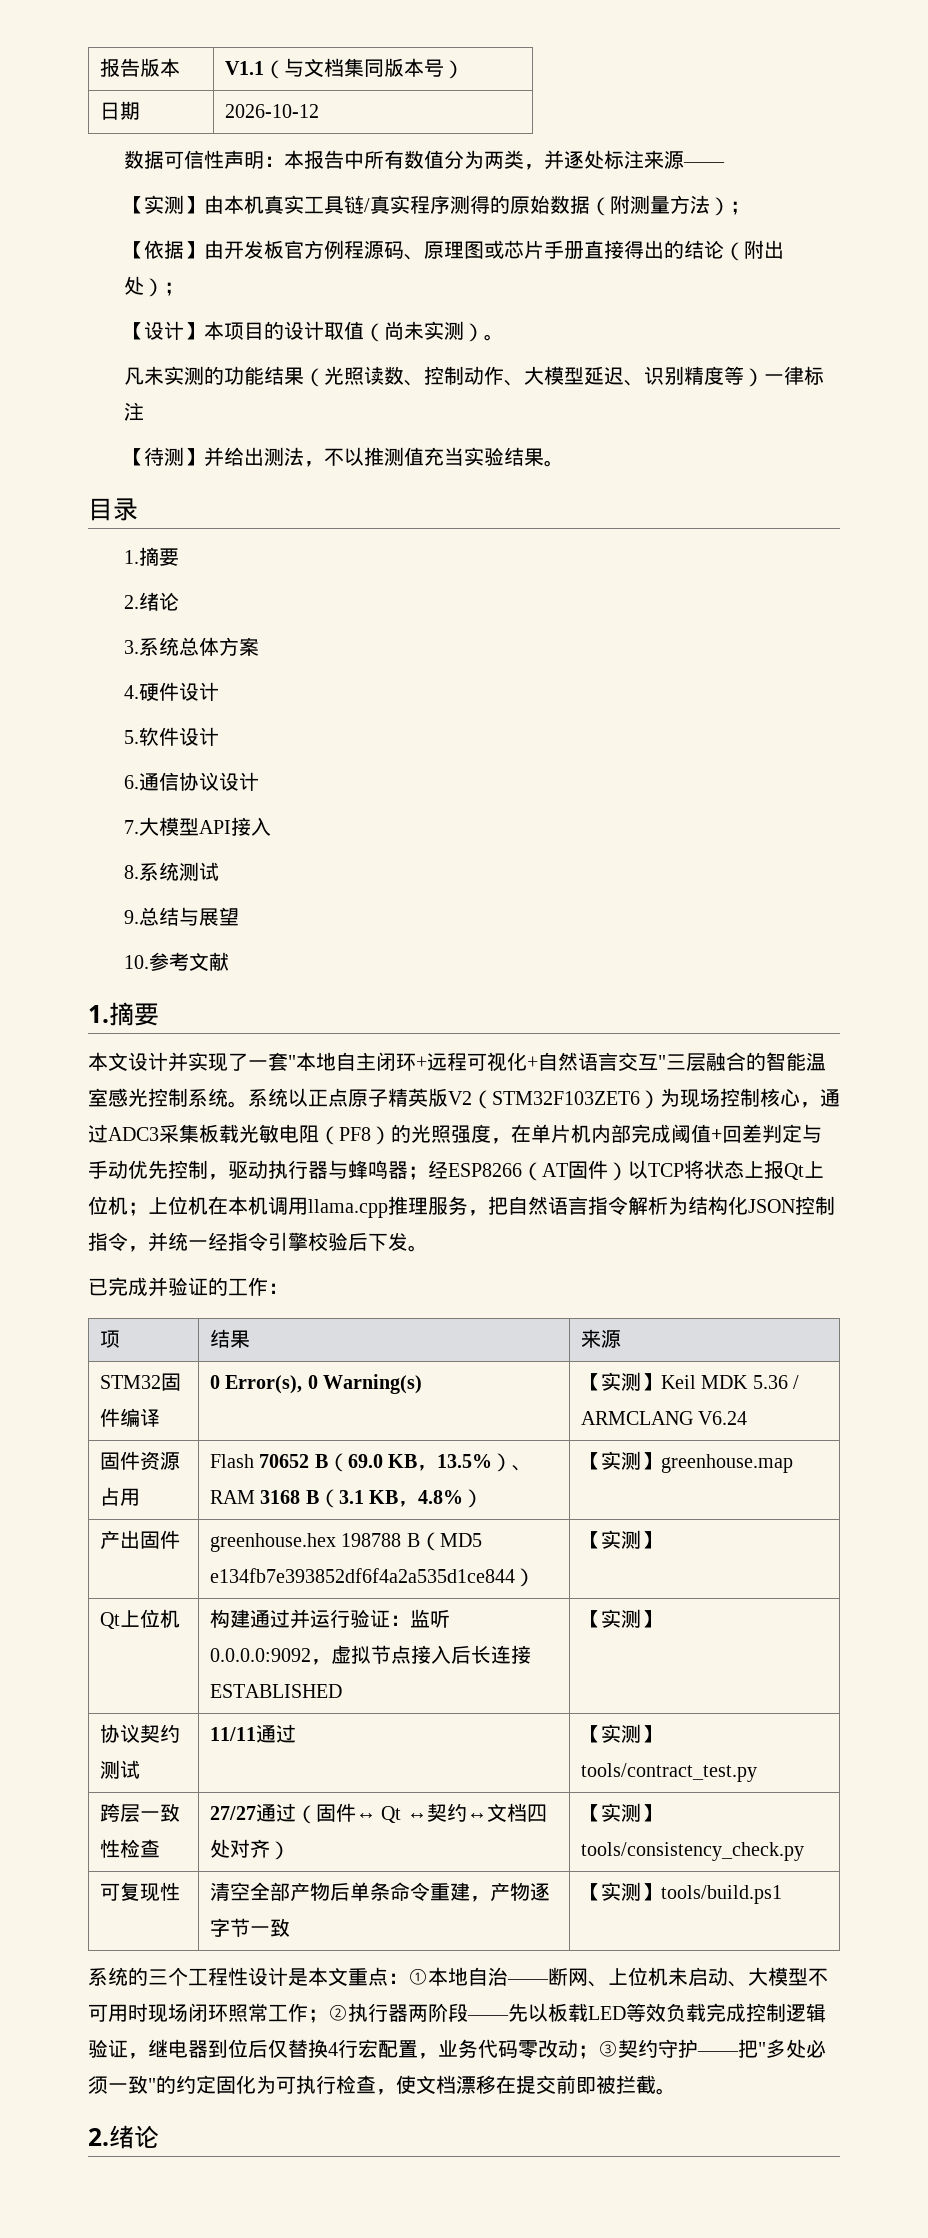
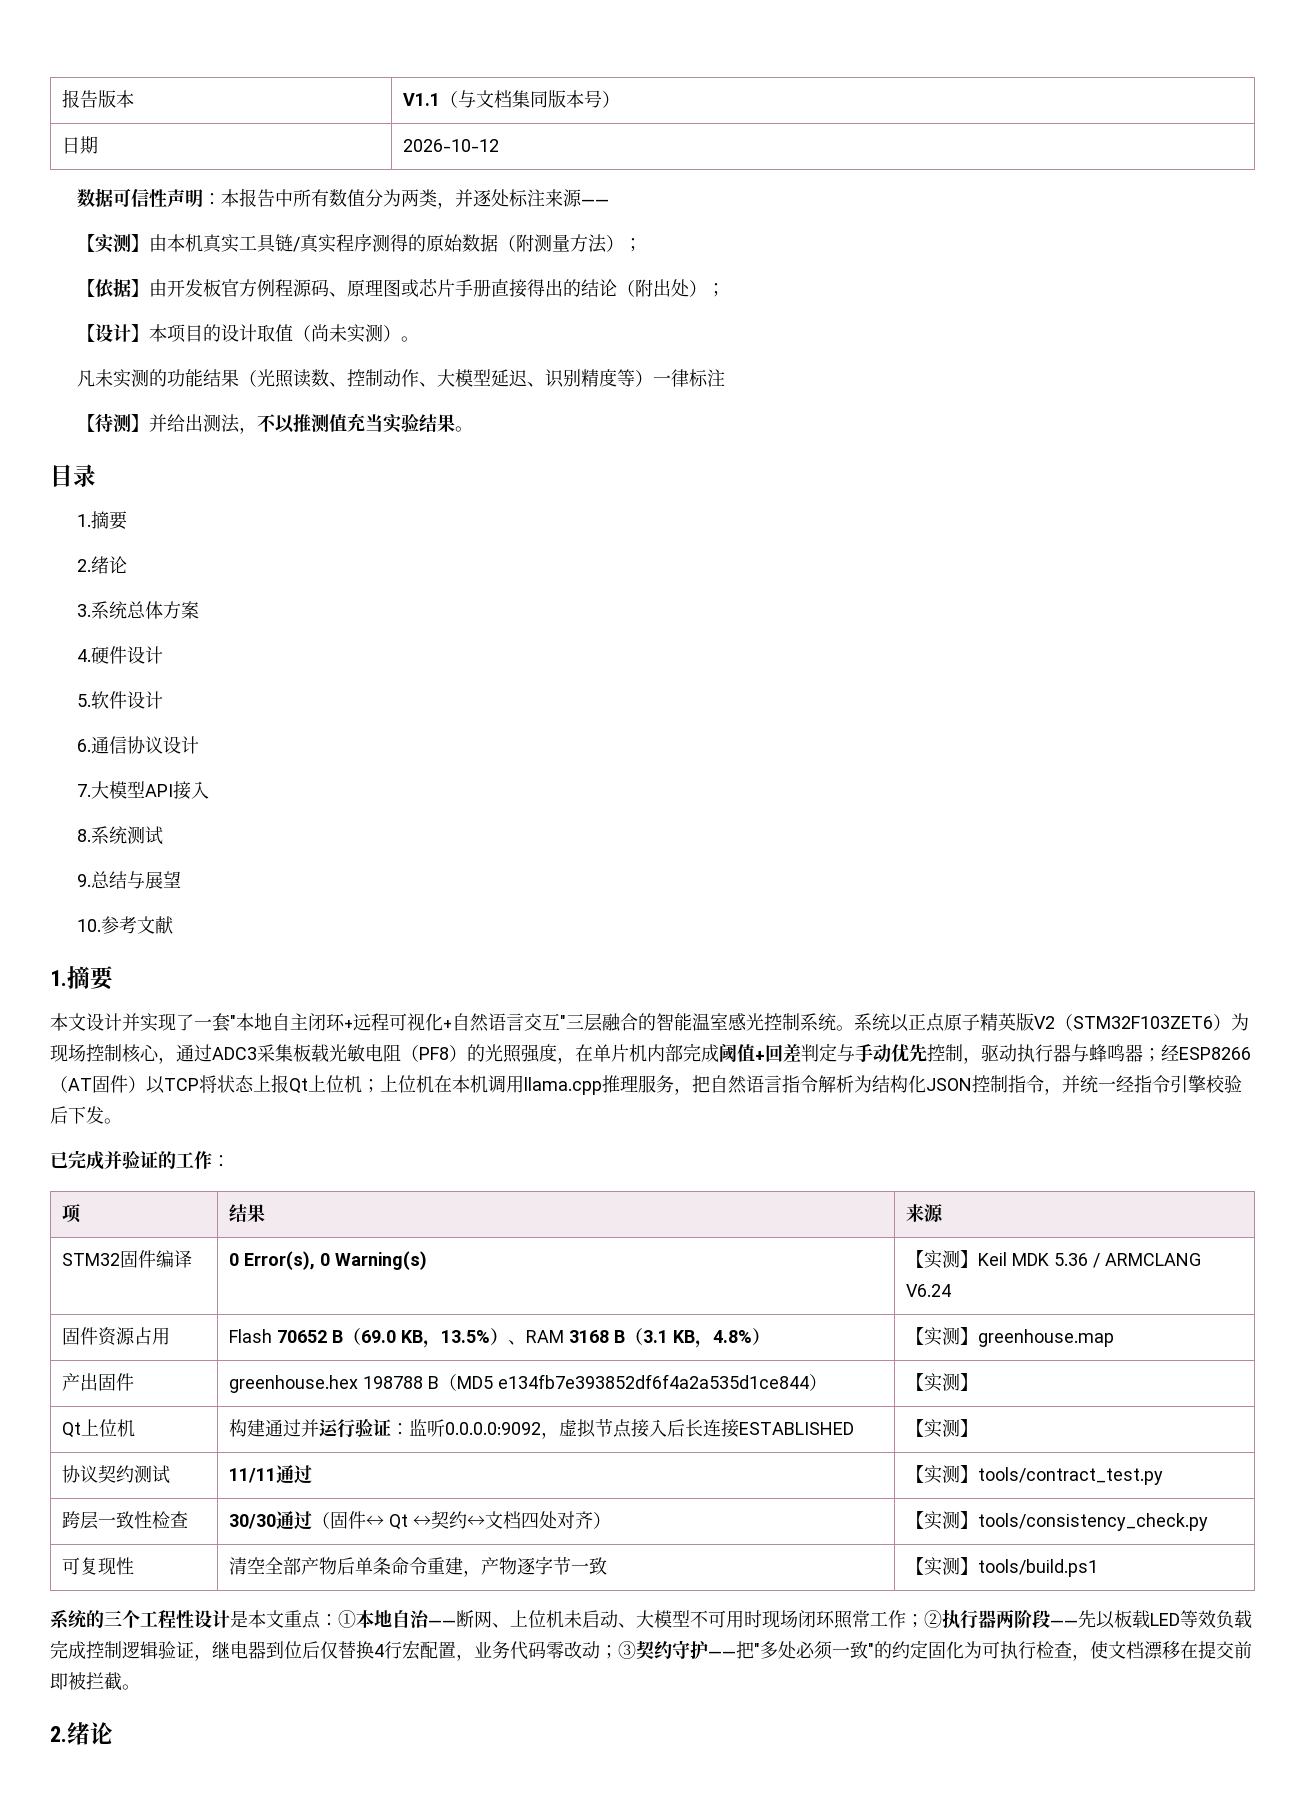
- 跨层一致性检查 | 27/27通过（固件↔ Qt ↔契约↔文档四处对齐） | 【实测】tools/consistency_check.py
+ 跨层一致性检查 | 30/30通过（固件↔ Qt ↔契约↔文档四处对齐） | 【实测】tools/consistency_check.py

